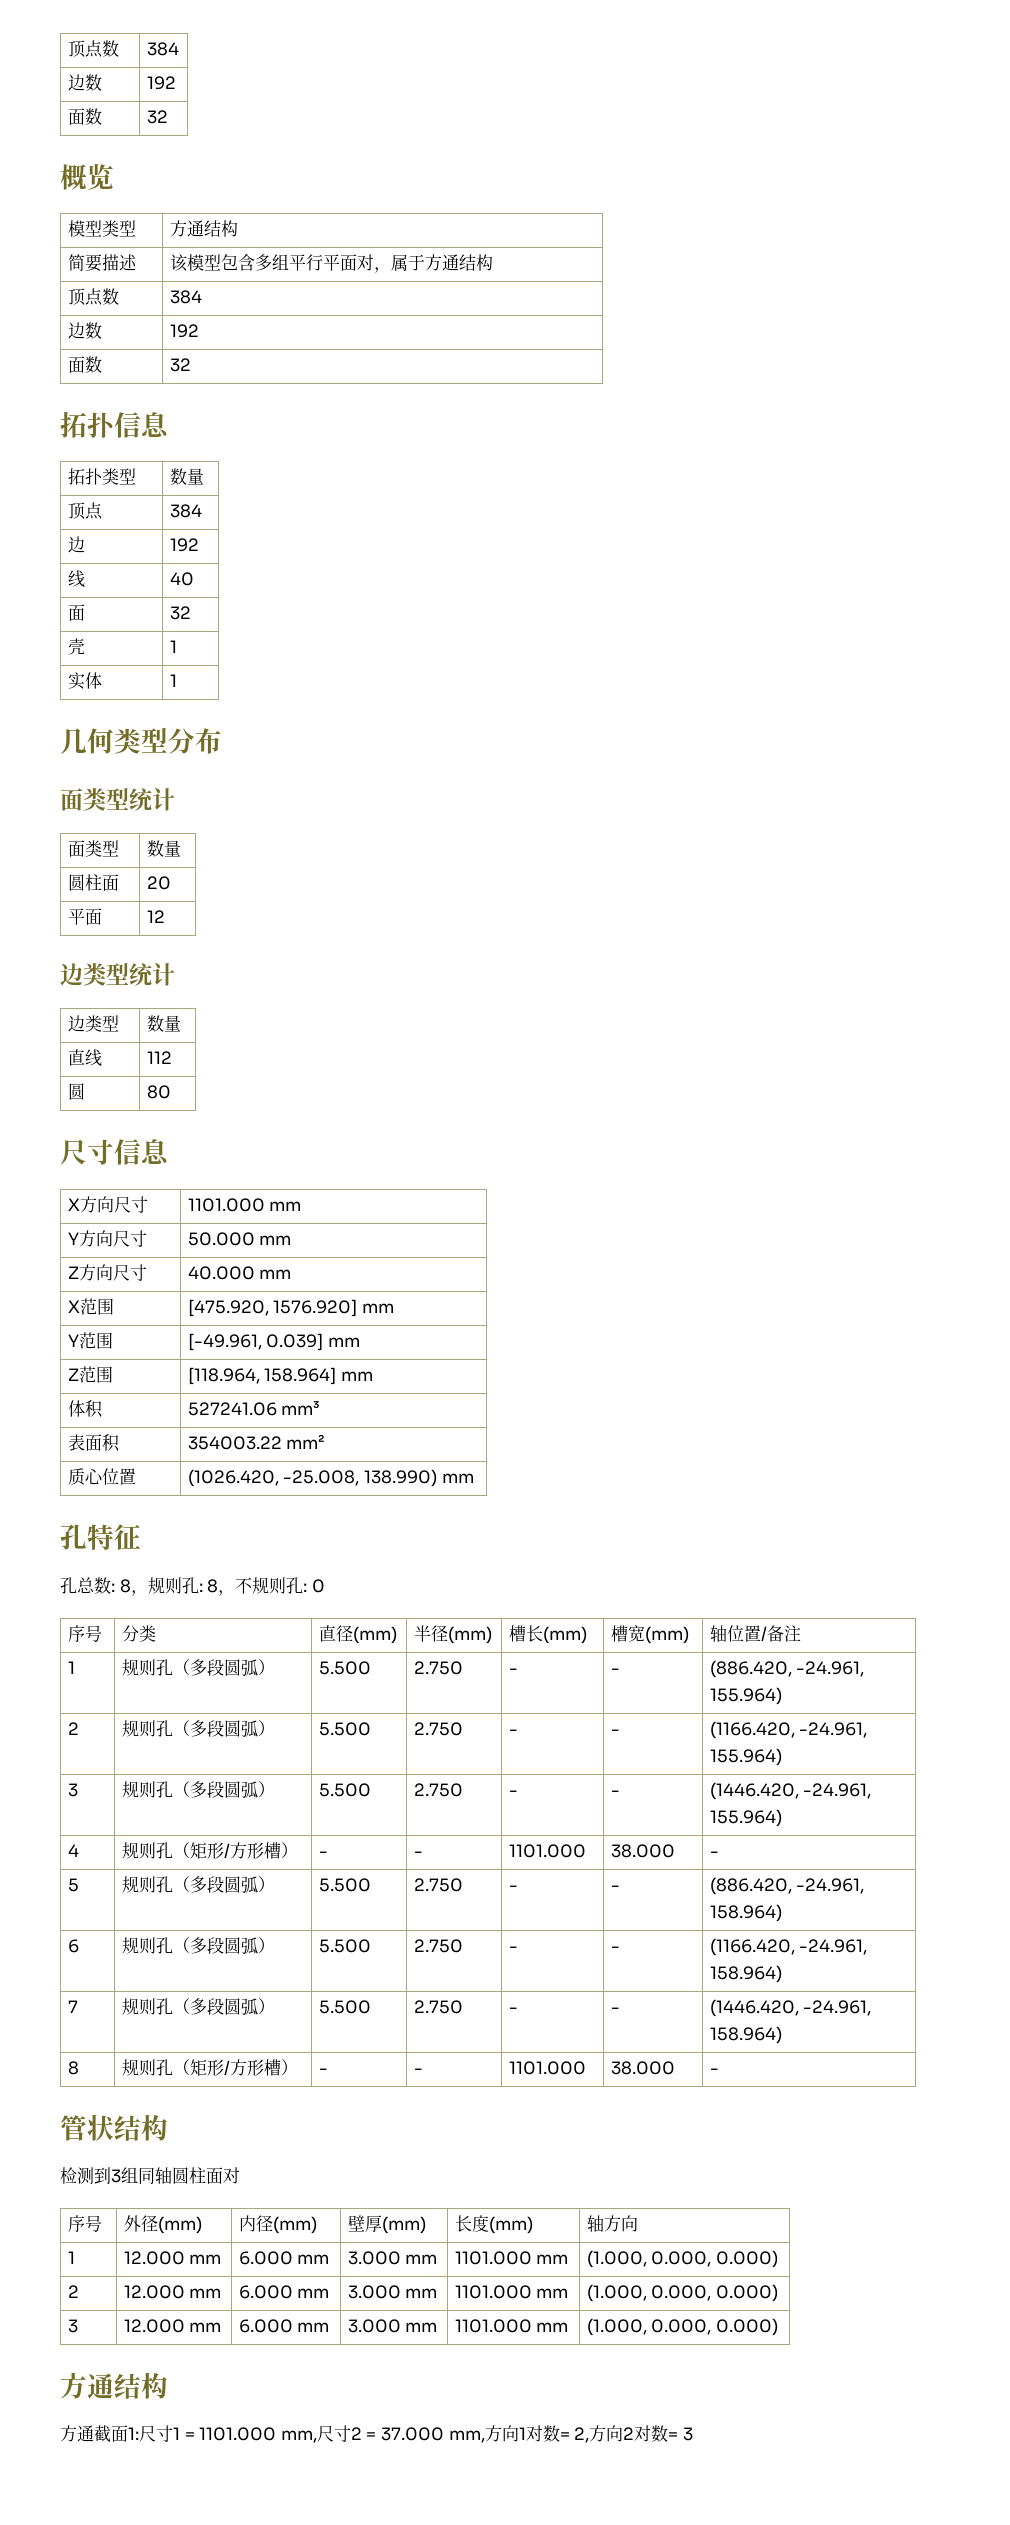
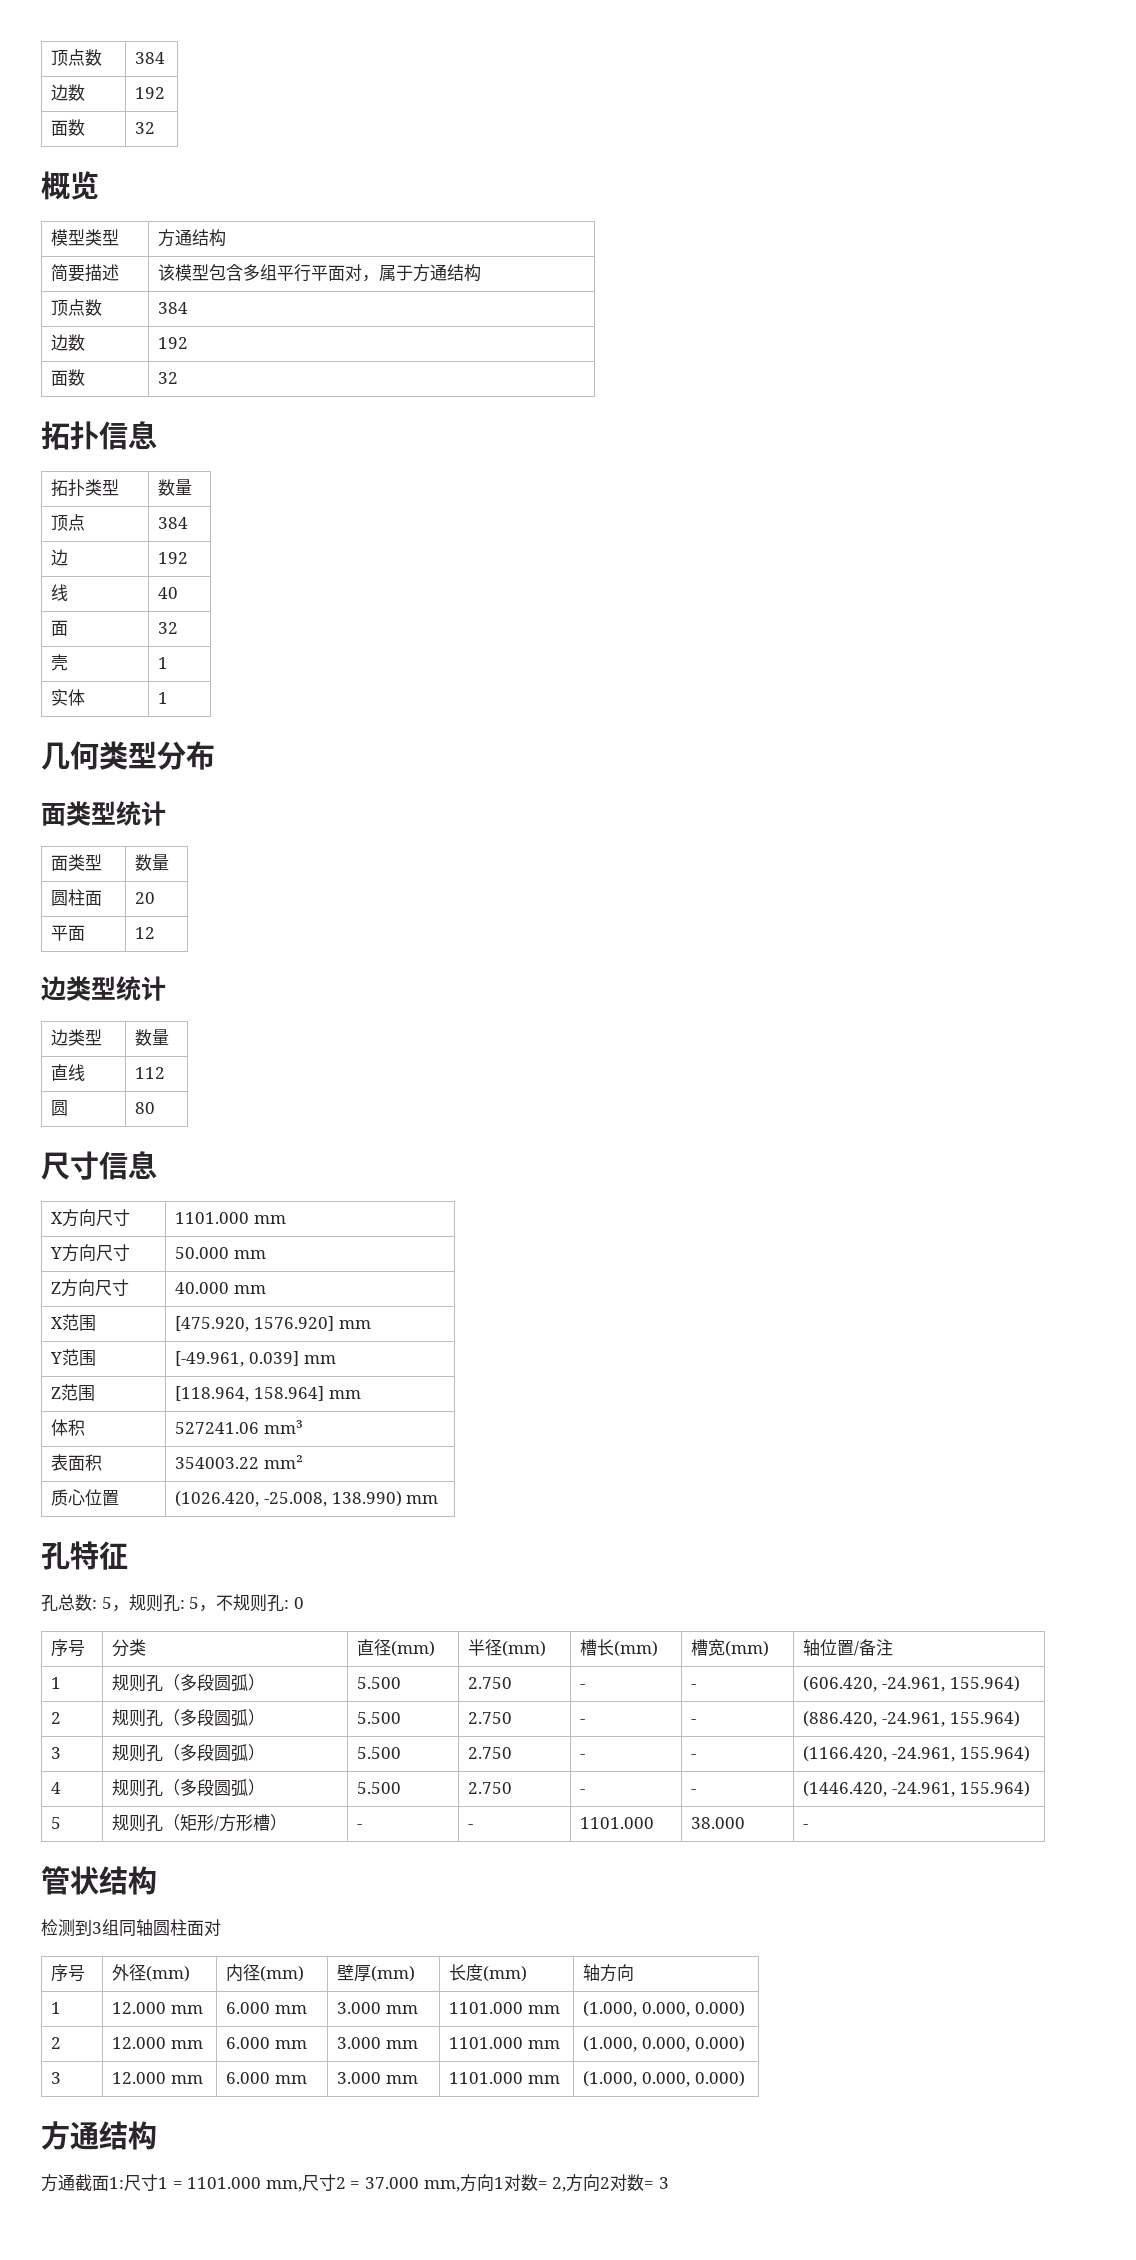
- 孔总数: 8，规则孔: 8，不规则孔: 0
+ 孔总数: 5，规则孔: 5，不规则孔: 0
- 1 | 规则孔（多段圆弧） | 5.500 | 2.750 | - | - | (886.420, -24.961, 155.964)
+ 1 | 规则孔（多段圆弧） | 5.500 | 2.750 | - | - | (606.420, -24.961, 155.964)
- 2 | 规则孔（多段圆弧） | 5.500 | 2.750 | - | - | (1166.420, -24.961, 155.964)
+ 2 | 规则孔（多段圆弧） | 5.500 | 2.750 | - | - | (886.420, -24.961, 155.964)
- 3 | 规则孔（多段圆弧） | 5.500 | 2.750 | - | - | (1446.420, -24.961, 155.964)
+ 3 | 规则孔（多段圆弧） | 5.500 | 2.750 | - | - | (1166.420, -24.961, 155.964)
- 4 | 规则孔（矩形/方形槽） | - | - | 1101.000 | 38.000 | -
- 5 | 规则孔（多段圆弧） | 5.500 | 2.750 | - | - | (886.420, -24.961, 158.964)
- 6 | 规则孔（多段圆弧） | 5.500 | 2.750 | - | - | (1166.420, -24.961, 158.964)
- 7 | 规则孔（多段圆弧） | 5.500 | 2.750 | - | - | (1446.420, -24.961, 158.964)
- 8 | 规则孔（矩形/方形槽） | - | - | 1101.000 | 38.000 | -
+ 4 | 规则孔（多段圆弧） | 5.500 | 2.750 | - | - | (1446.420, -24.961, 155.964)
+ 5 | 规则孔（矩形/方形槽） | - | - | 1101.000 | 38.000 | -

